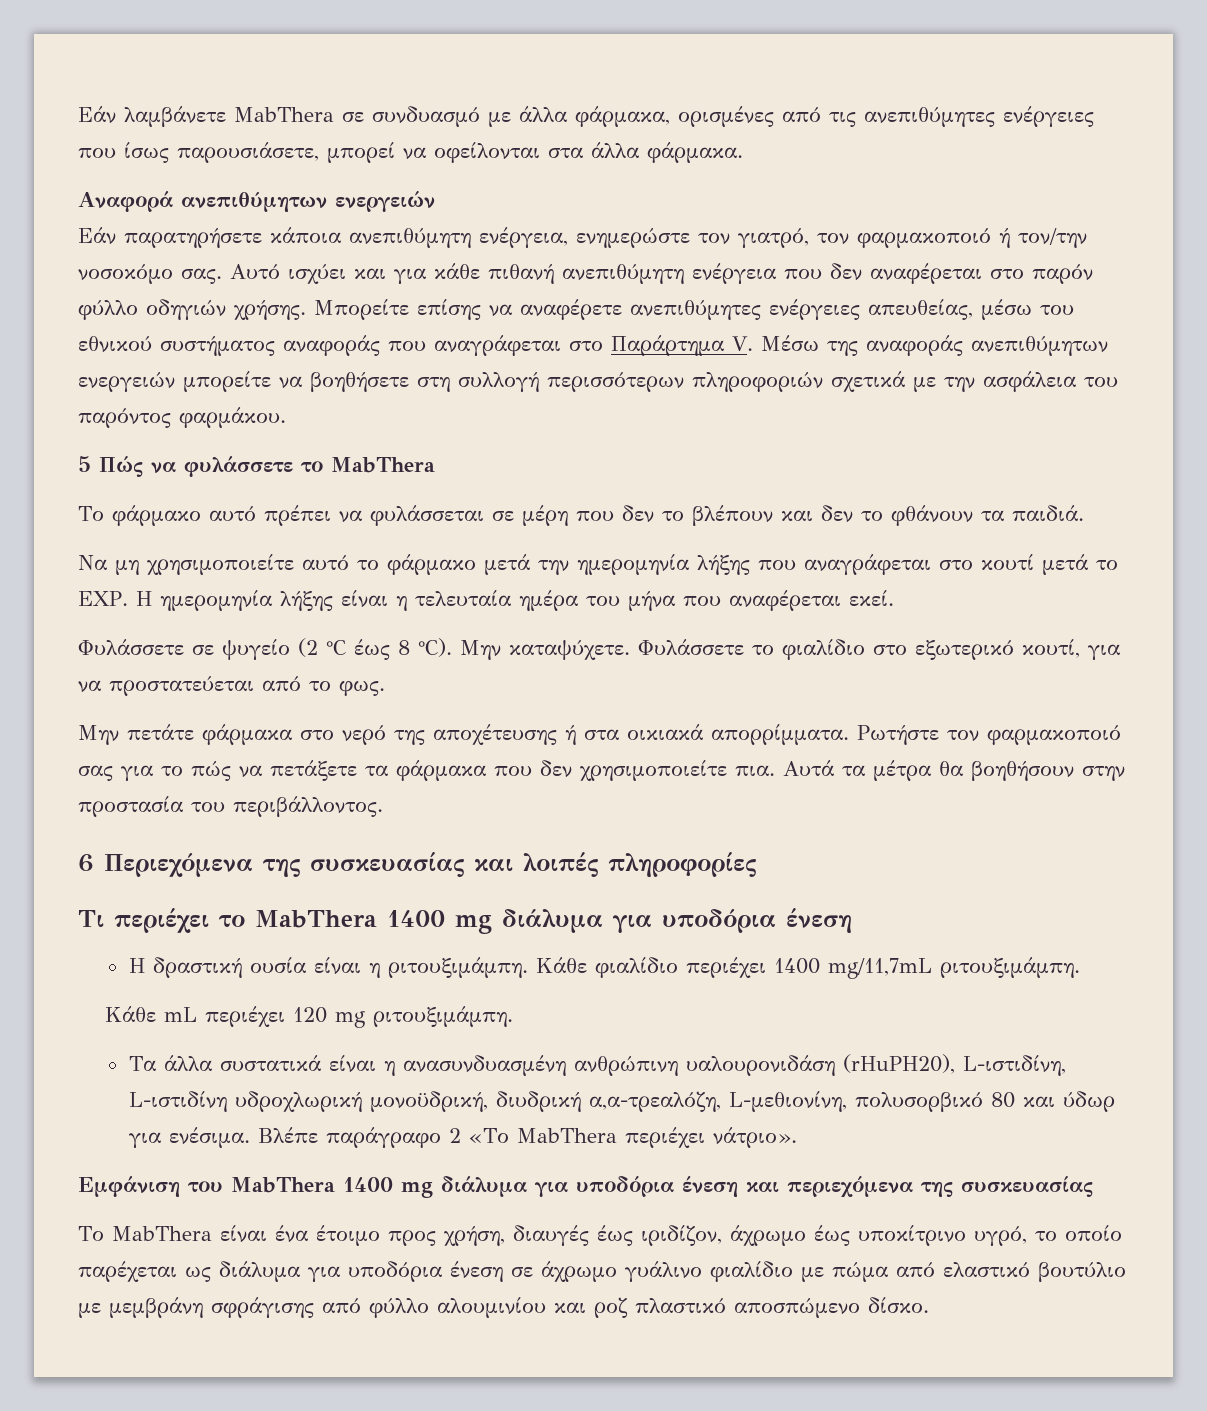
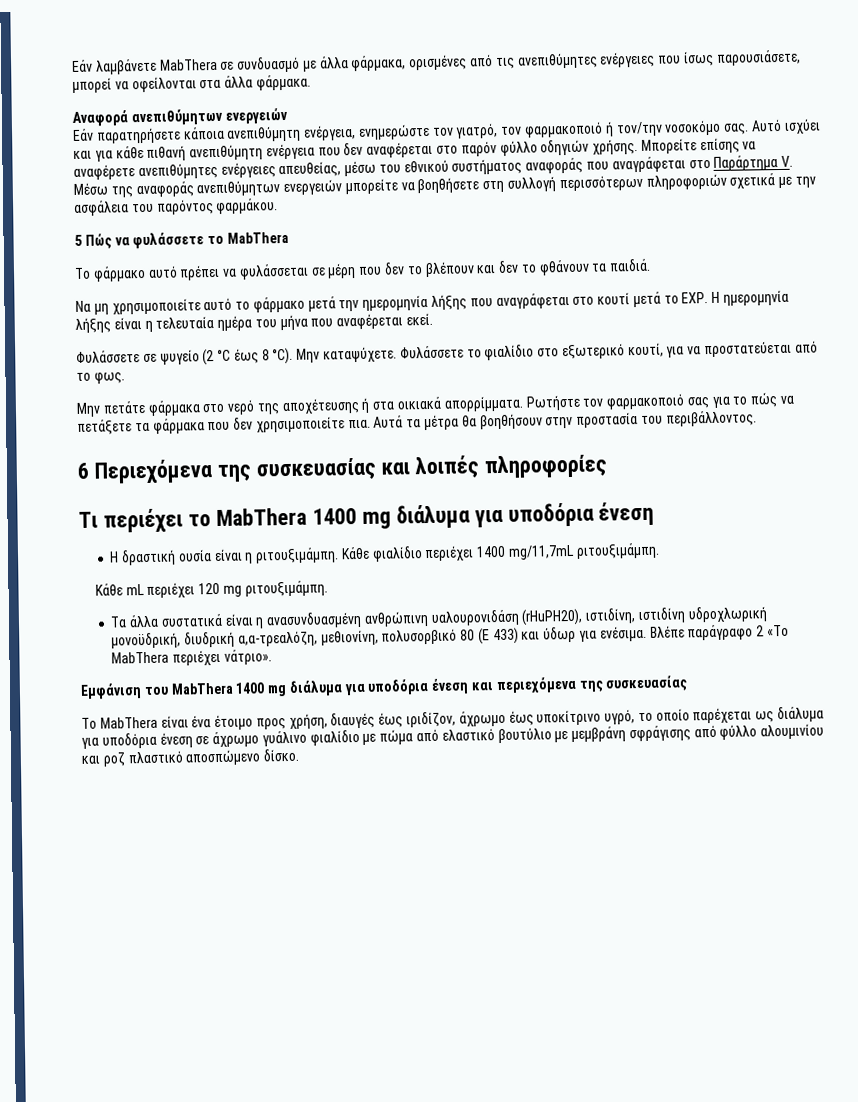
- Τα άλλα συστατικά είναι η ανασυνδυασμένη ανθρώπινη υαλουρονιδάση (rHuPH20), L-ιστιδίνη, L-ιστιδίνη υδροχλωρική μονοϋδρική, διυδρική α,α-τρεαλόζη, L-μεθιονίνη, πολυσορβικό 80 και ύδωρ για ενέσιμα.
+ Τα άλλα συστατικά είναι η ανασυνδυασμένη ανθρώπινη υαλουρονιδάση (rHuPH20), ιστιδίνη, ιστιδίνη υδροχλωρική μονοϋδρική, διυδρική α,α-τρεαλόζη, μεθιονίνη, πολυσορβικό 80 (E 433) και ύδωρ για ενέσιμα.

